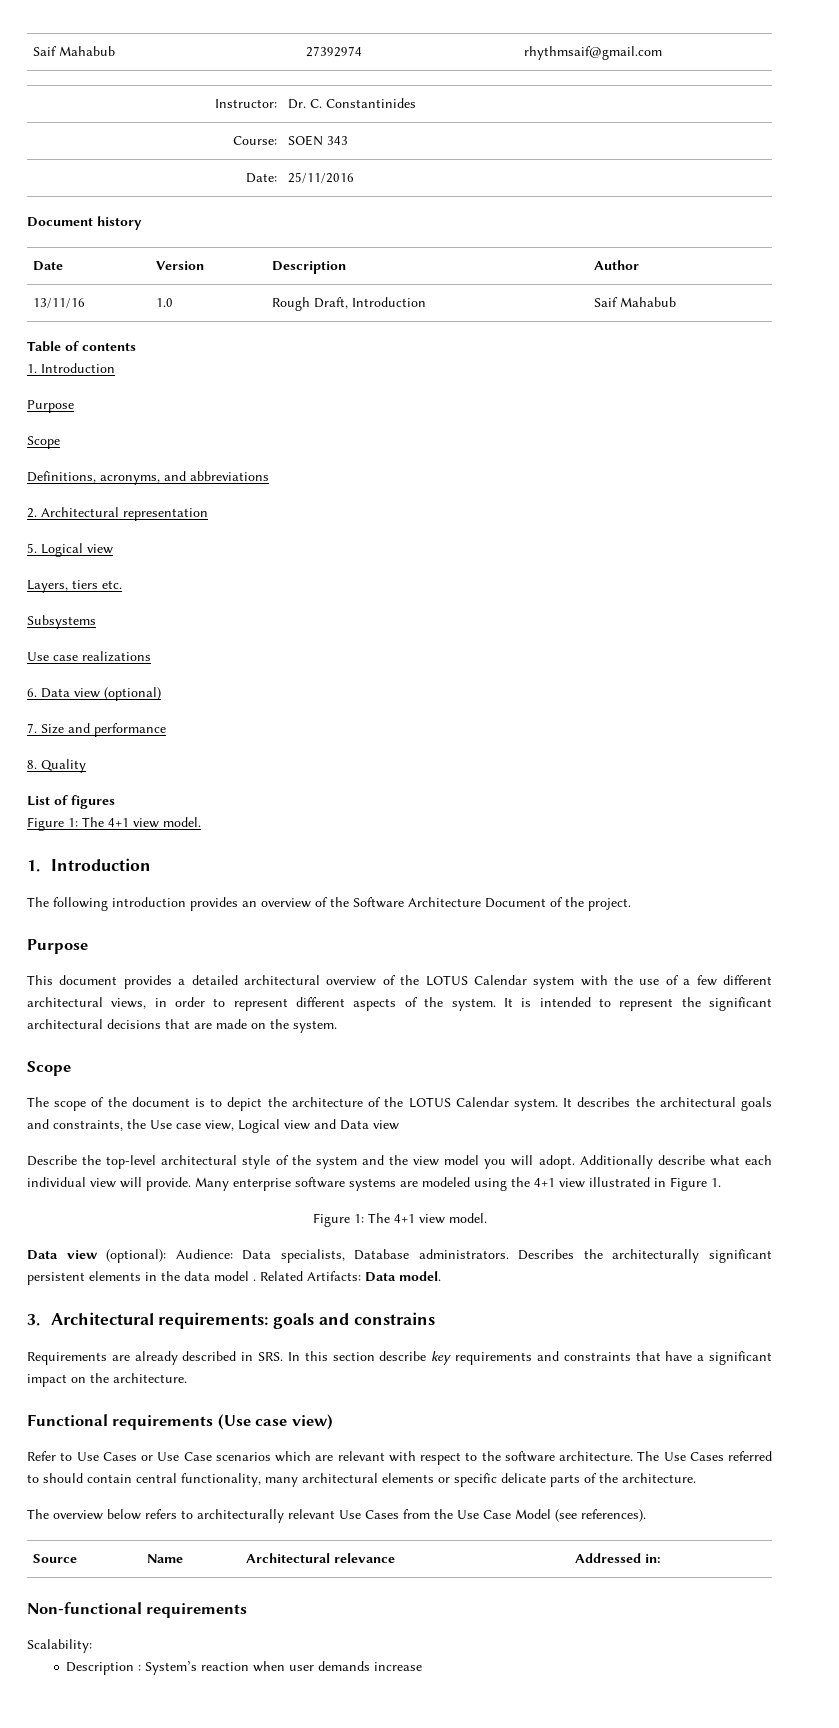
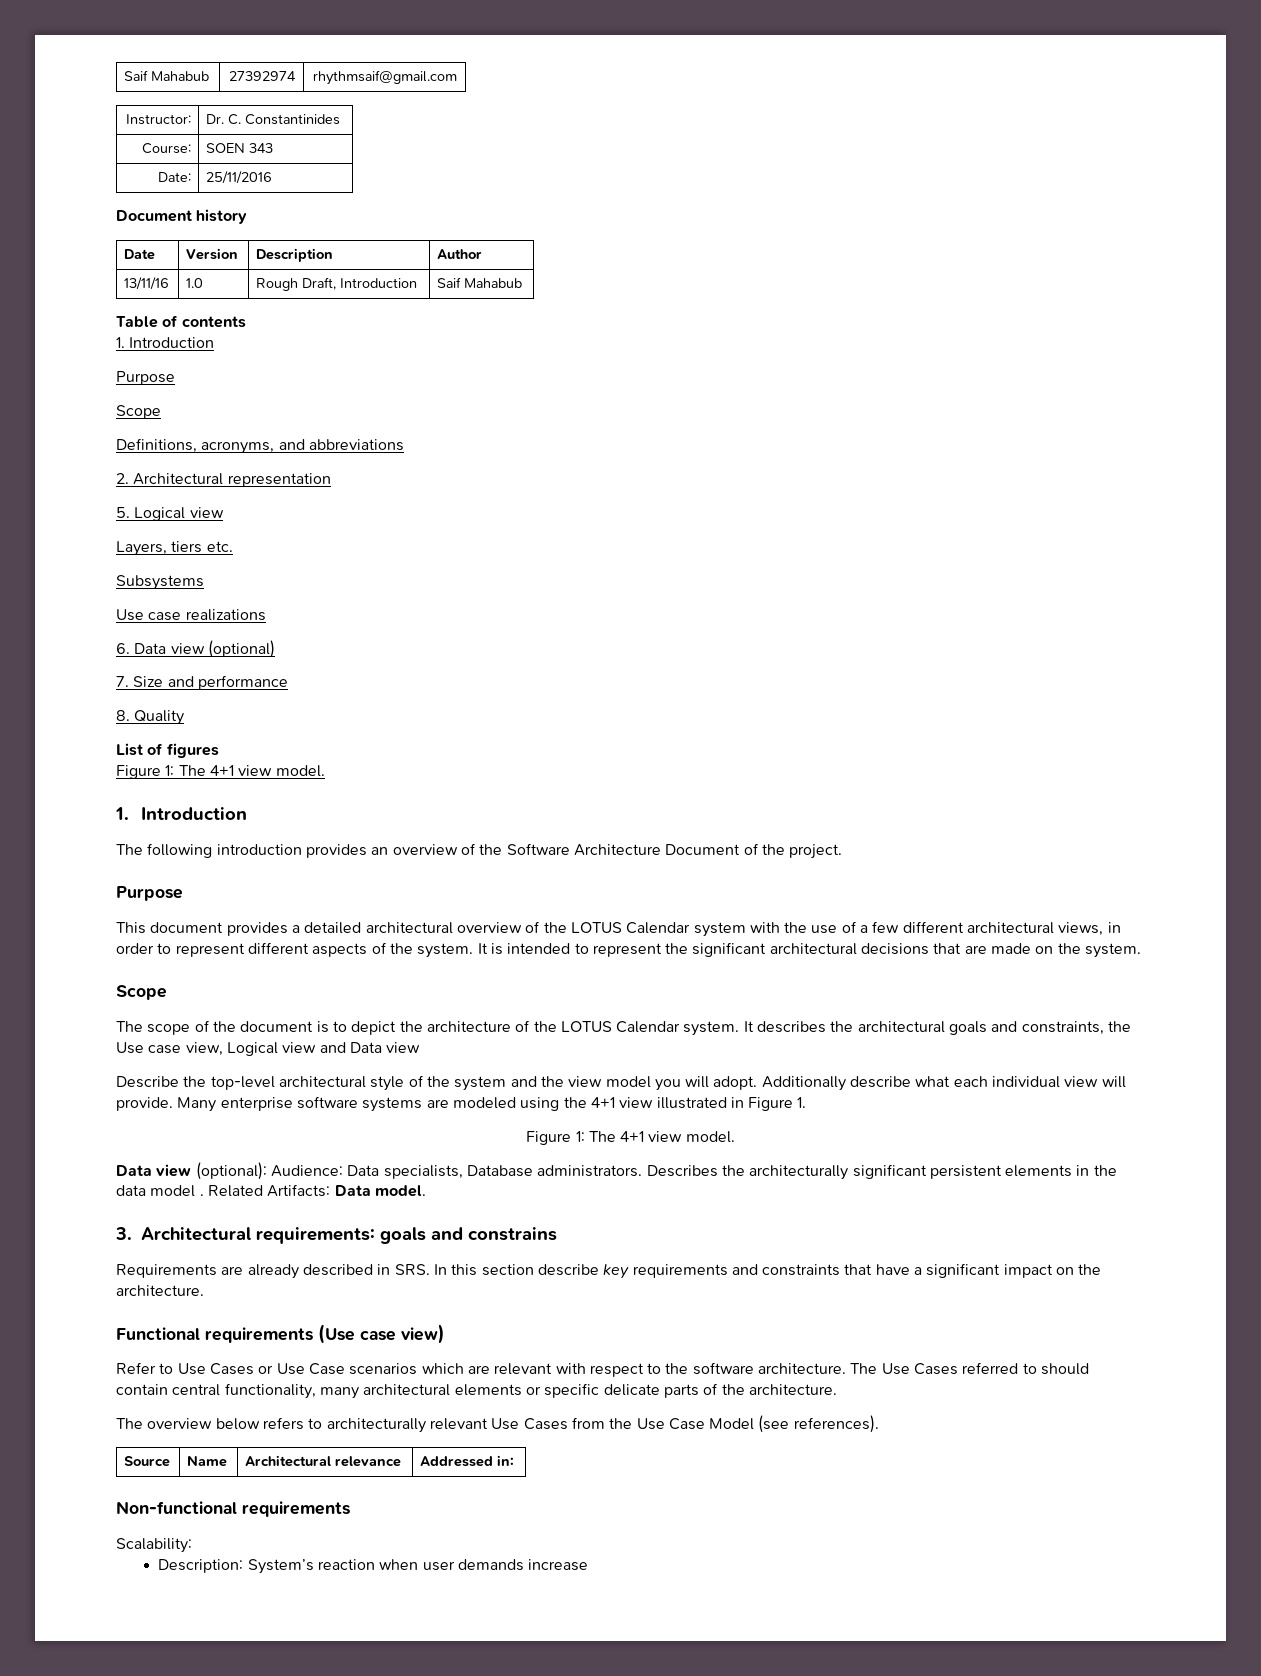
- Description : System’s reaction when user demands increase
+ Description: System’s reaction when user demands increase

